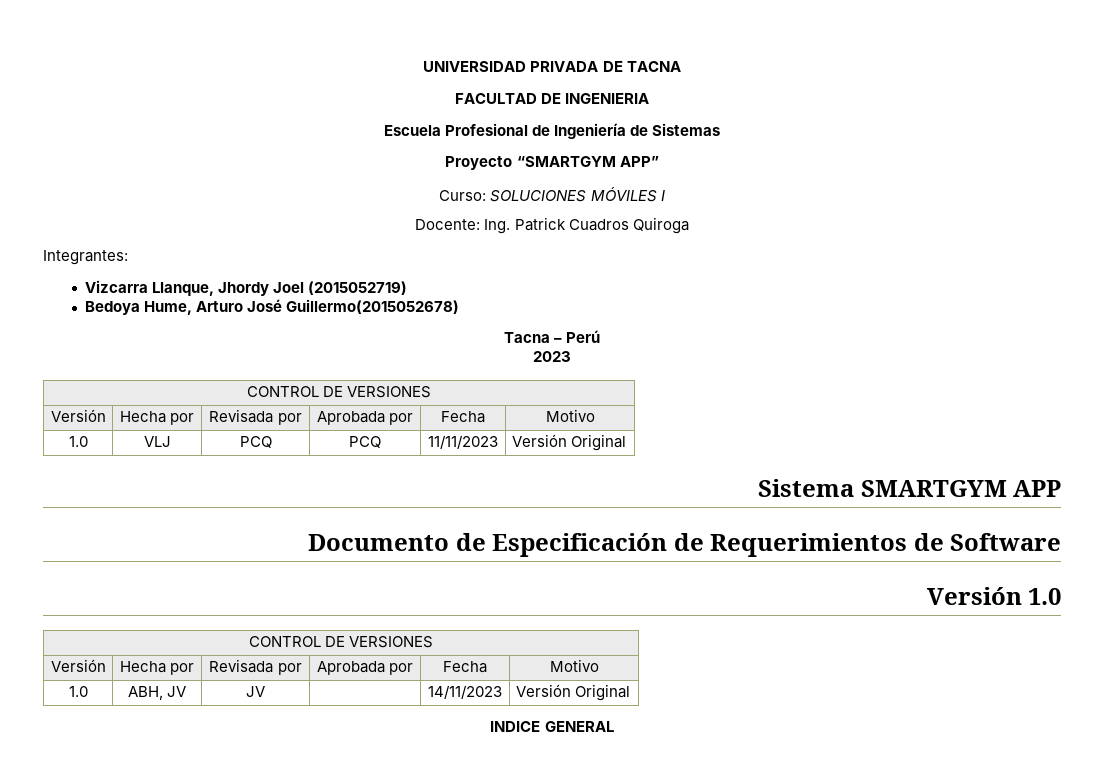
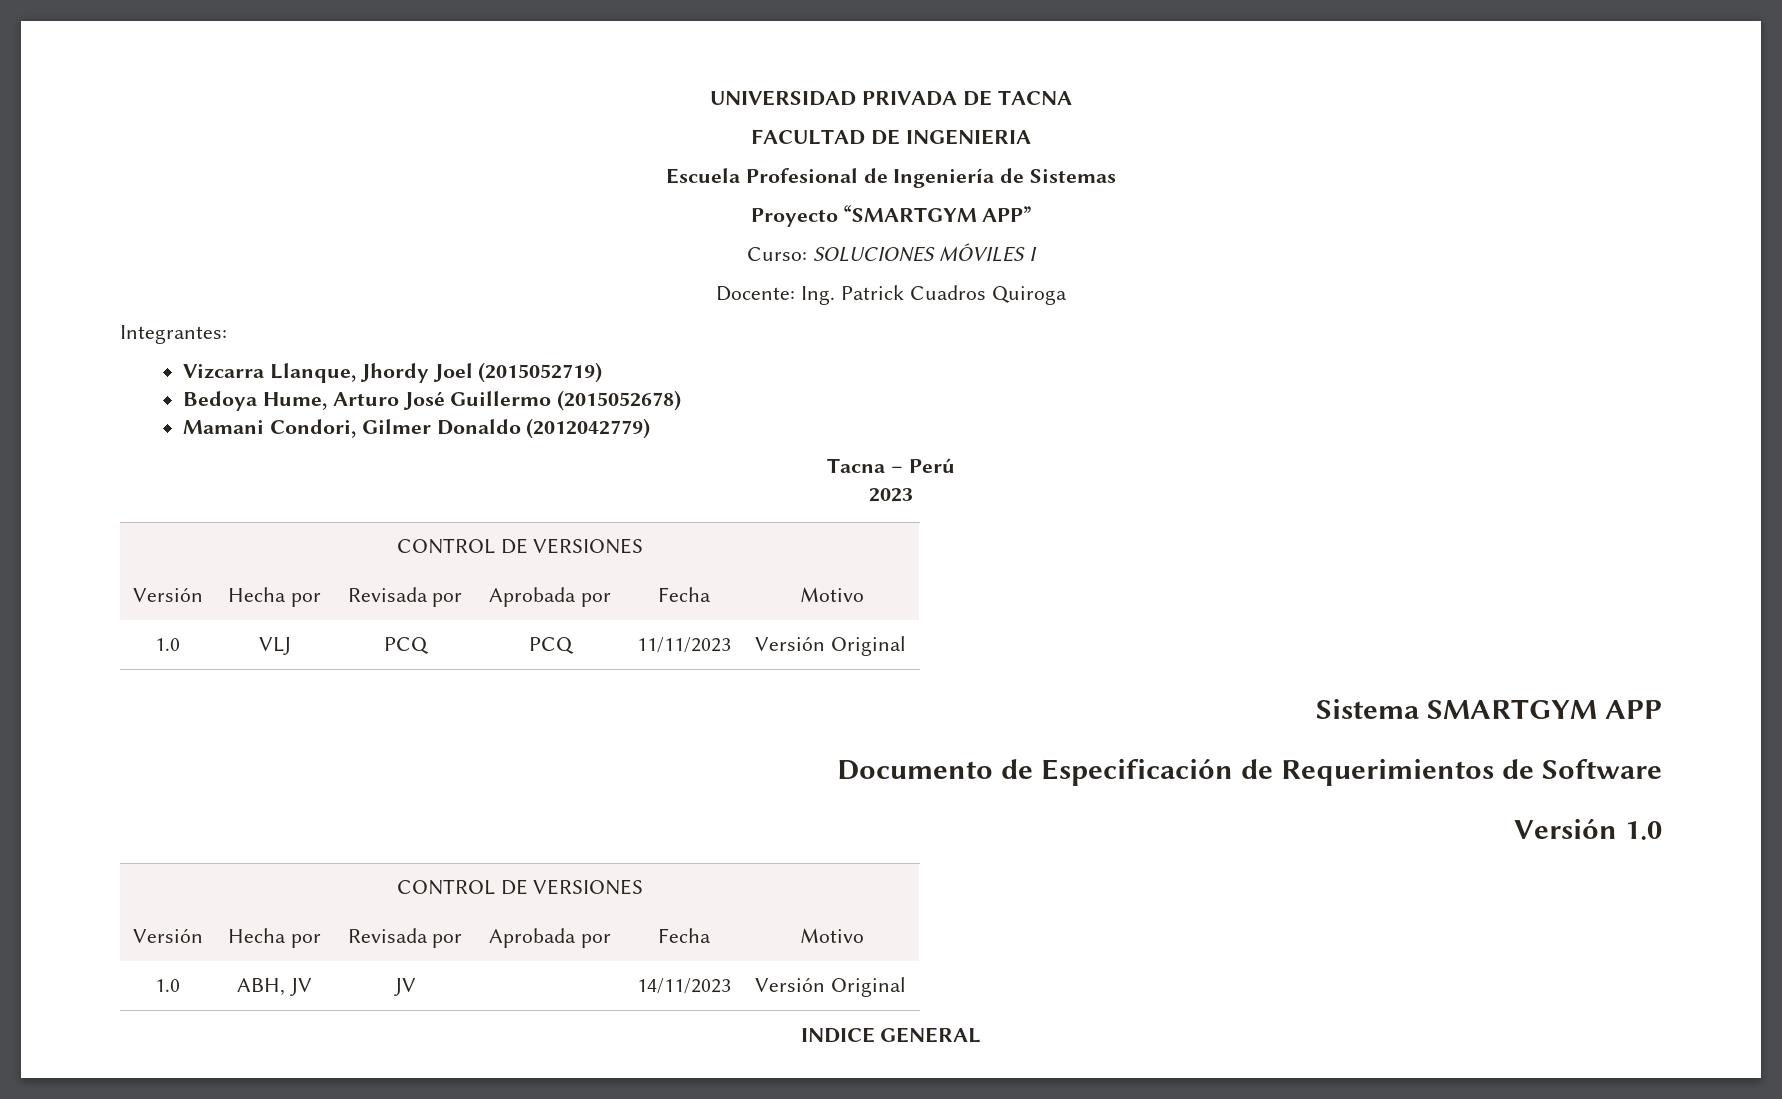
- Bedoya Hume, Arturo José Guillermo(2015052678)
+ Bedoya Hume, Arturo José Guillermo (2015052678)
+ Mamani Condori, Gilmer Donaldo (2012042779)

